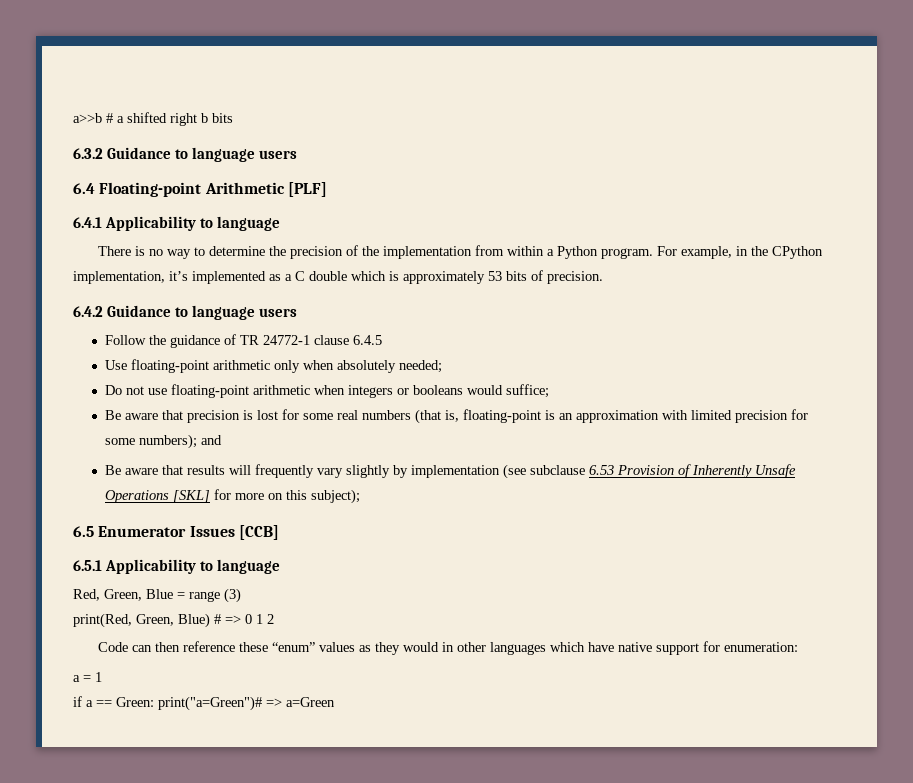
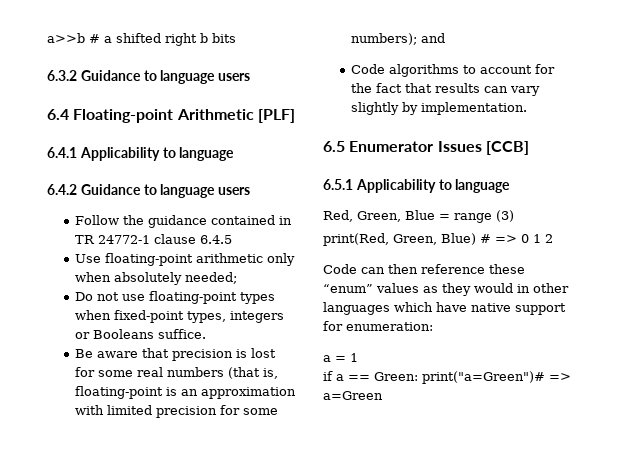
- There is no way to determine the precision of the implementation from within a Python program. For example, in the CPython implementation, it’s implemented as a C double which is approximately 53 bits of precision.
- Follow the guidance of TR 24772-1 clause 6.4.5
+ Follow the guidance contained in TR 24772-1 clause 6.4.5
- Do not use floating-point arithmetic when integers or booleans would suffice;
+ Do not use floating-point types when fixed-point types, integers or Booleans suffice.
- Be aware that results will frequently vary slightly by implementation (see subclause 6.53 Provision of Inherently Unsafe Operations [SKL] for more on this subject);
+ Code algorithms to account for the fact that results can vary slightly by implementation.

